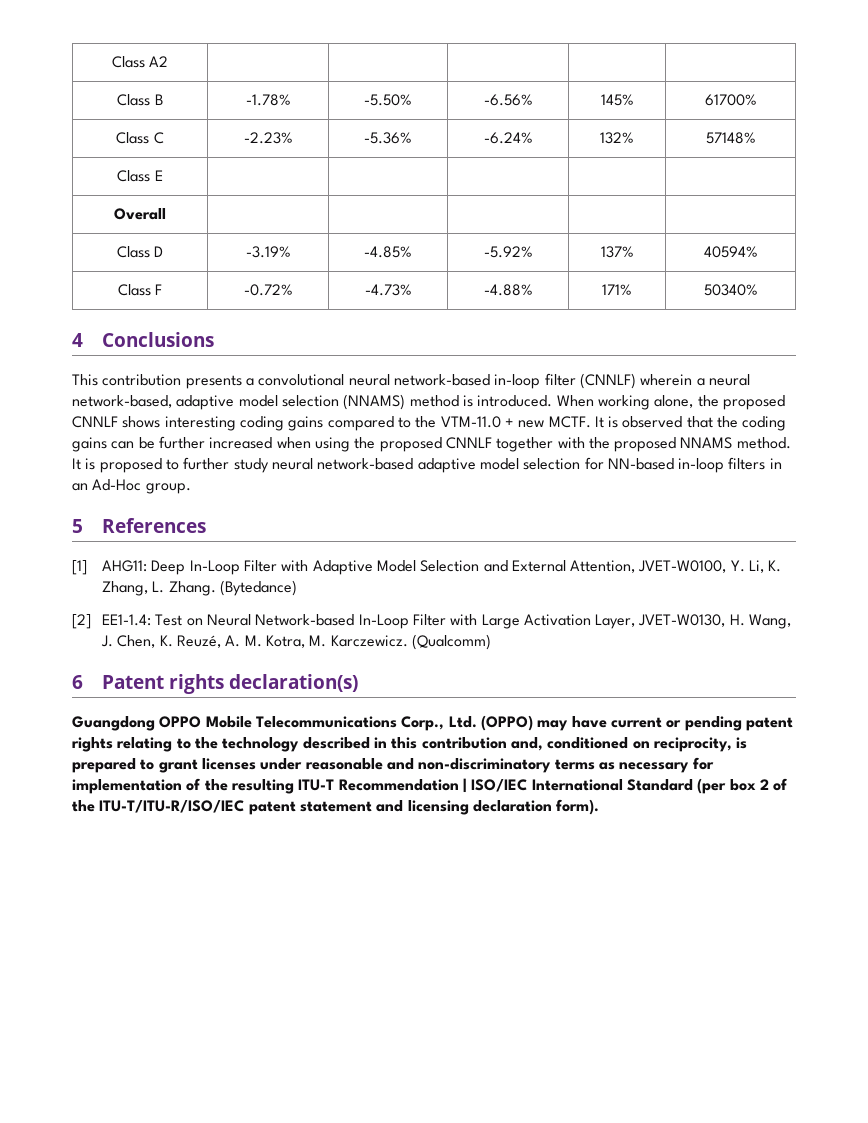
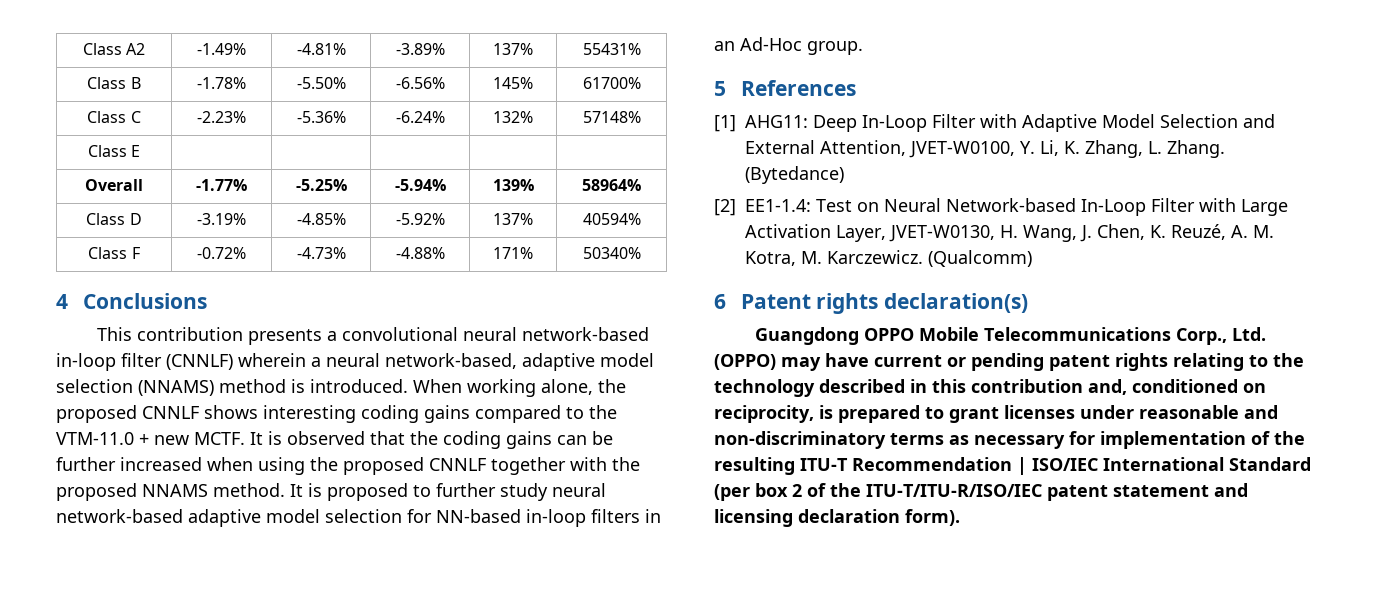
- Class A2 | | | | |
+ Class A2 | -1.49% | -4.81% | -3.89% | 137% | 55431%
- Overall | | | | |
+ Overall | -1.77% | -5.25% | -5.94% | 139% | 58964%

